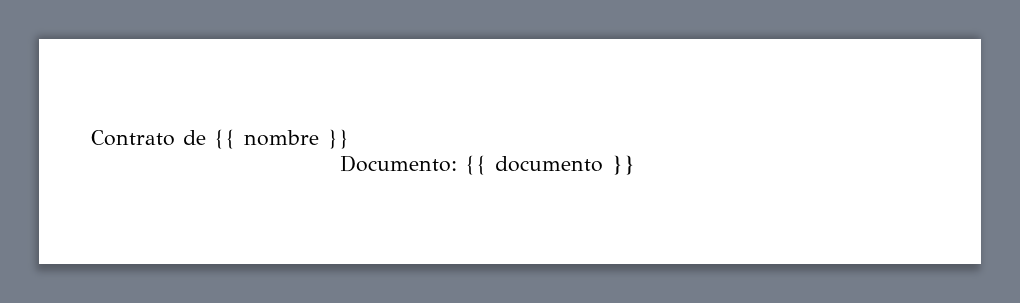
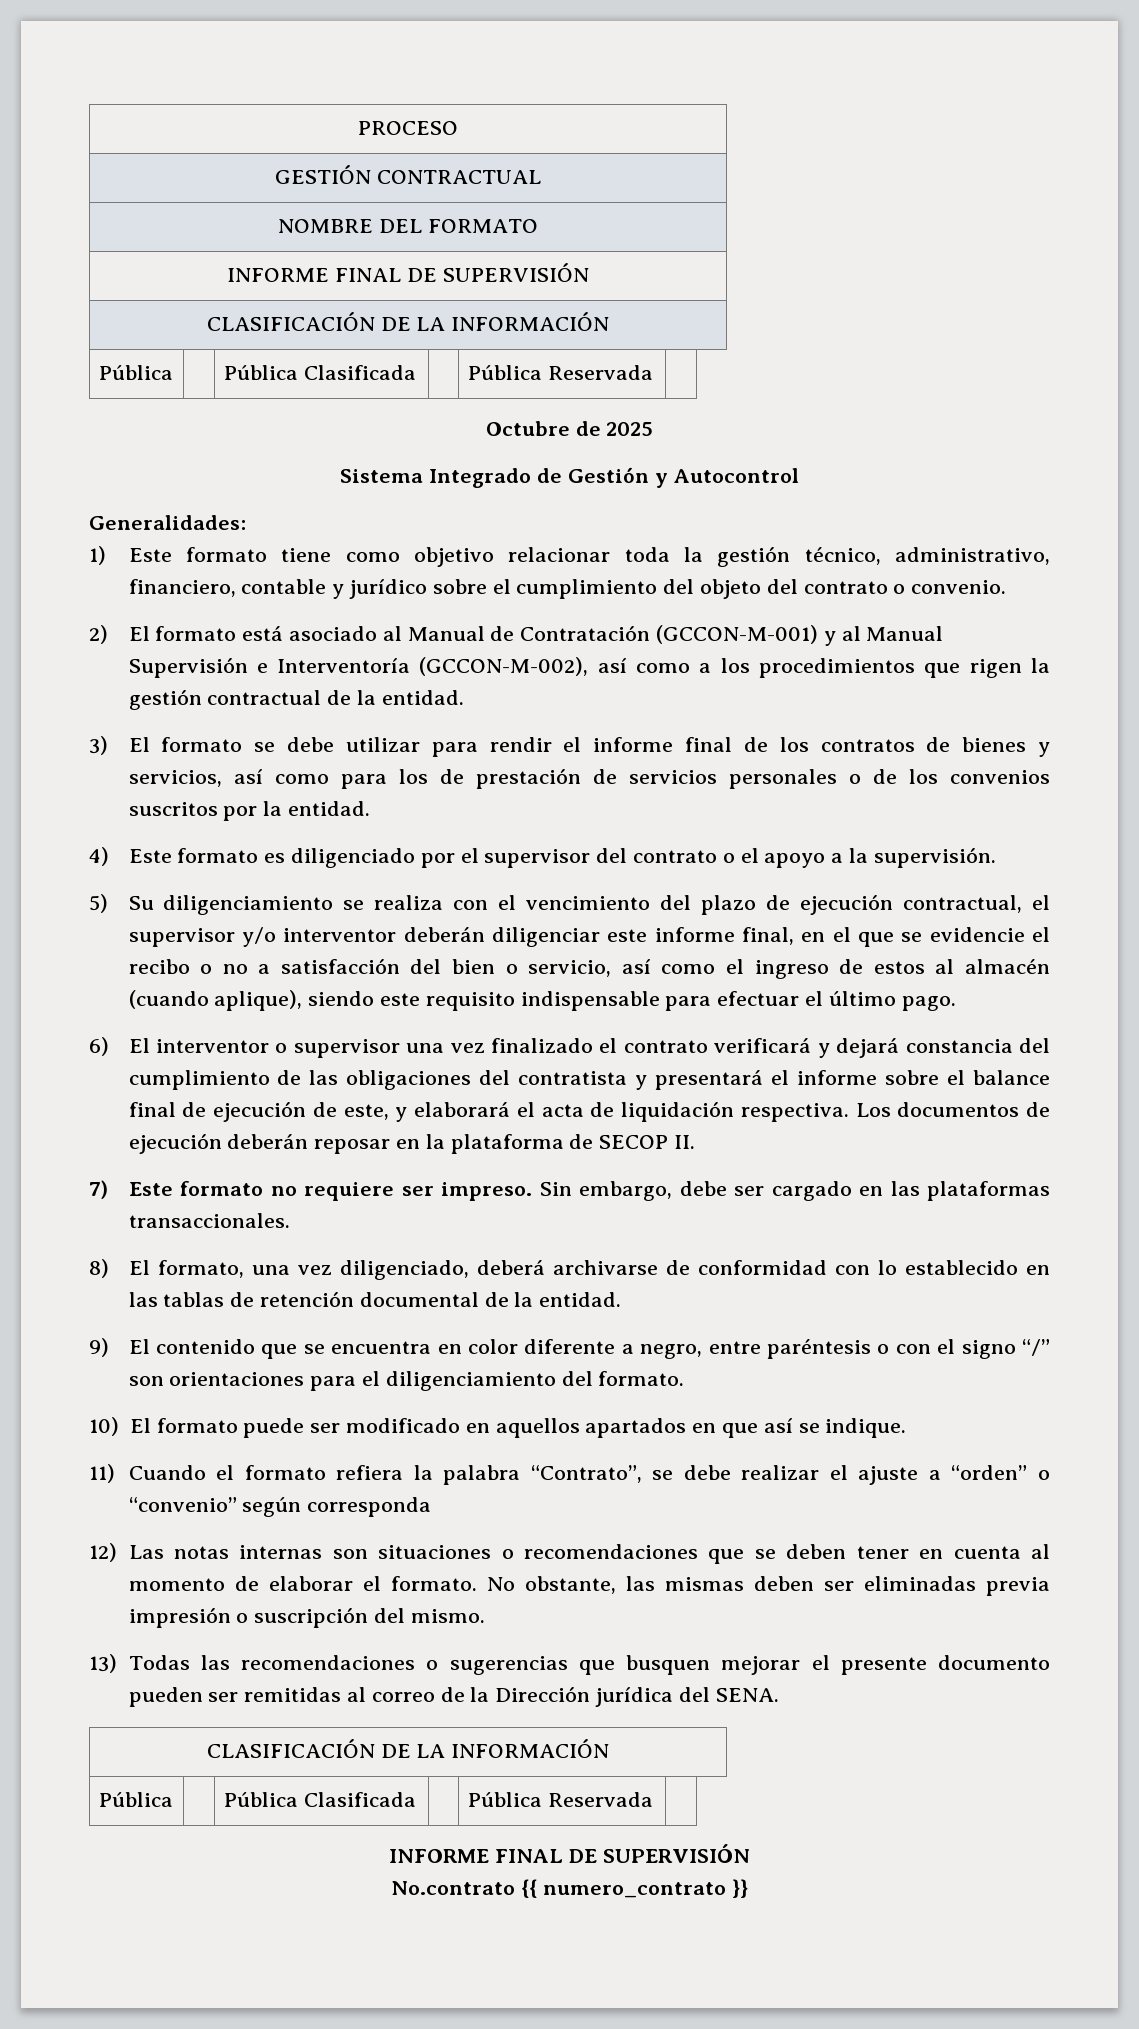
- Contrato de {{ nombre }}
- Documento: {{ documento }}
+ PROCESO
+ GESTIÓN CONTRACTUAL
+ NOMBRE DEL FORMATO
+ INFORME FINAL DE SUPERVISIÓN
+ CLASIFICACIÓN DE LA INFORMACIÓN
+ Pública | | Pública Clasificada | | Pública Reservada |
+ Octubre de 2025
+ Sistema Integrado de Gestión y Autocontrol
+ Generalidades:
+ 1) Este formato tiene como objetivo relacionar toda la gestión técnico, administrativo, financiero, contable y jurídico sobre el cumplimiento del objeto del contrato o convenio.
+ 2) El formato está asociado al Manual de Contratación (GCCON-M-001) y al Manual Supervisión e Interventoría (GCCON-M-002), así como a los procedimientos que rigen la gestión contractual de la entidad.
+ 3) El formato se debe utilizar para rendir el informe final de los contratos de bienes y servicios, así como para los de prestación de servicios personales o de los convenios suscritos por la entidad.
+ 4) Este formato es diligenciado por el supervisor del contrato o el apoyo a la supervisión.
+ 5) Su diligenciamiento se realiza con el vencimiento del plazo de ejecución contractual, el supervisor y/o interventor deberán diligenciar este informe final, en el que se evidencie el recibo o no a satisfacción del bien o servicio, así como el ingreso de estos al almacén (cuando aplique), siendo este requisito indispensable para efectuar el último pago.
+ 6) El interventor o supervisor una vez finalizado el contrato verificará y dejará constancia del cumplimiento de las obligaciones del contratista y presentará el informe sobre el balance final de ejecución de este, y elaborará el acta de liquidación respectiva. Los documentos de ejecución deberán reposar en la plataforma de SECOP II.
+ 7) Este formato no requiere ser impreso. Sin embargo, debe ser cargado en las plataformas transaccionales.
+ 8) El formato, una vez diligenciado, deberá archivarse de conformidad con lo establecido en las tablas de retención documental de la entidad.
+ 9) El contenido que se encuentra en color diferente a negro, entre paréntesis o con el signo “/” son orientaciones para el diligenciamiento del formato.
+ 10) El formato puede ser modificado en aquellos apartados en que así se indique.
+ 11) Cuando el formato refiera la palabra “Contrato”, se debe realizar el ajuste a “orden” o “convenio” según corresponda
+ 12) Las notas internas son situaciones o recomendaciones que se deben tener en cuenta al momento de elaborar el formato. No obstante, las mismas deben ser eliminadas previa impresión o suscripción del mismo.
+ 13) Todas las recomendaciones o sugerencias que busquen mejorar el presente documento pueden ser remitidas al correo de la Dirección jurídica del SENA.
+ CLASIFICACIÓN DE LA INFORMACIÓN
+ Pública | | Pública Clasificada | | Pública Reservada |
+ INFORME FINAL DE SUPERVISIÓN
+ No.contrato {{ numero_contrato }}

